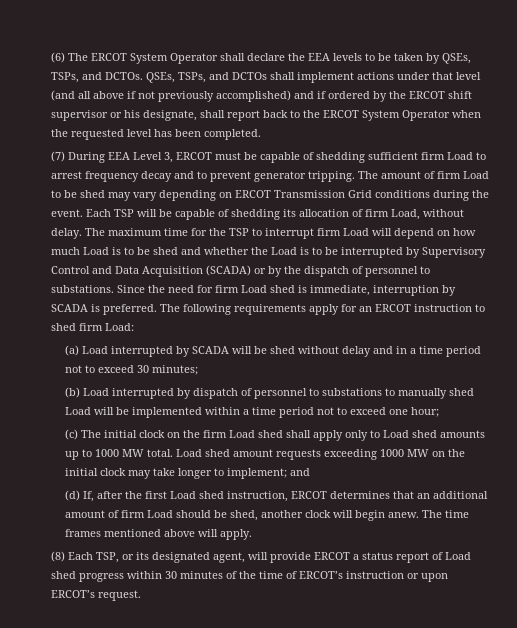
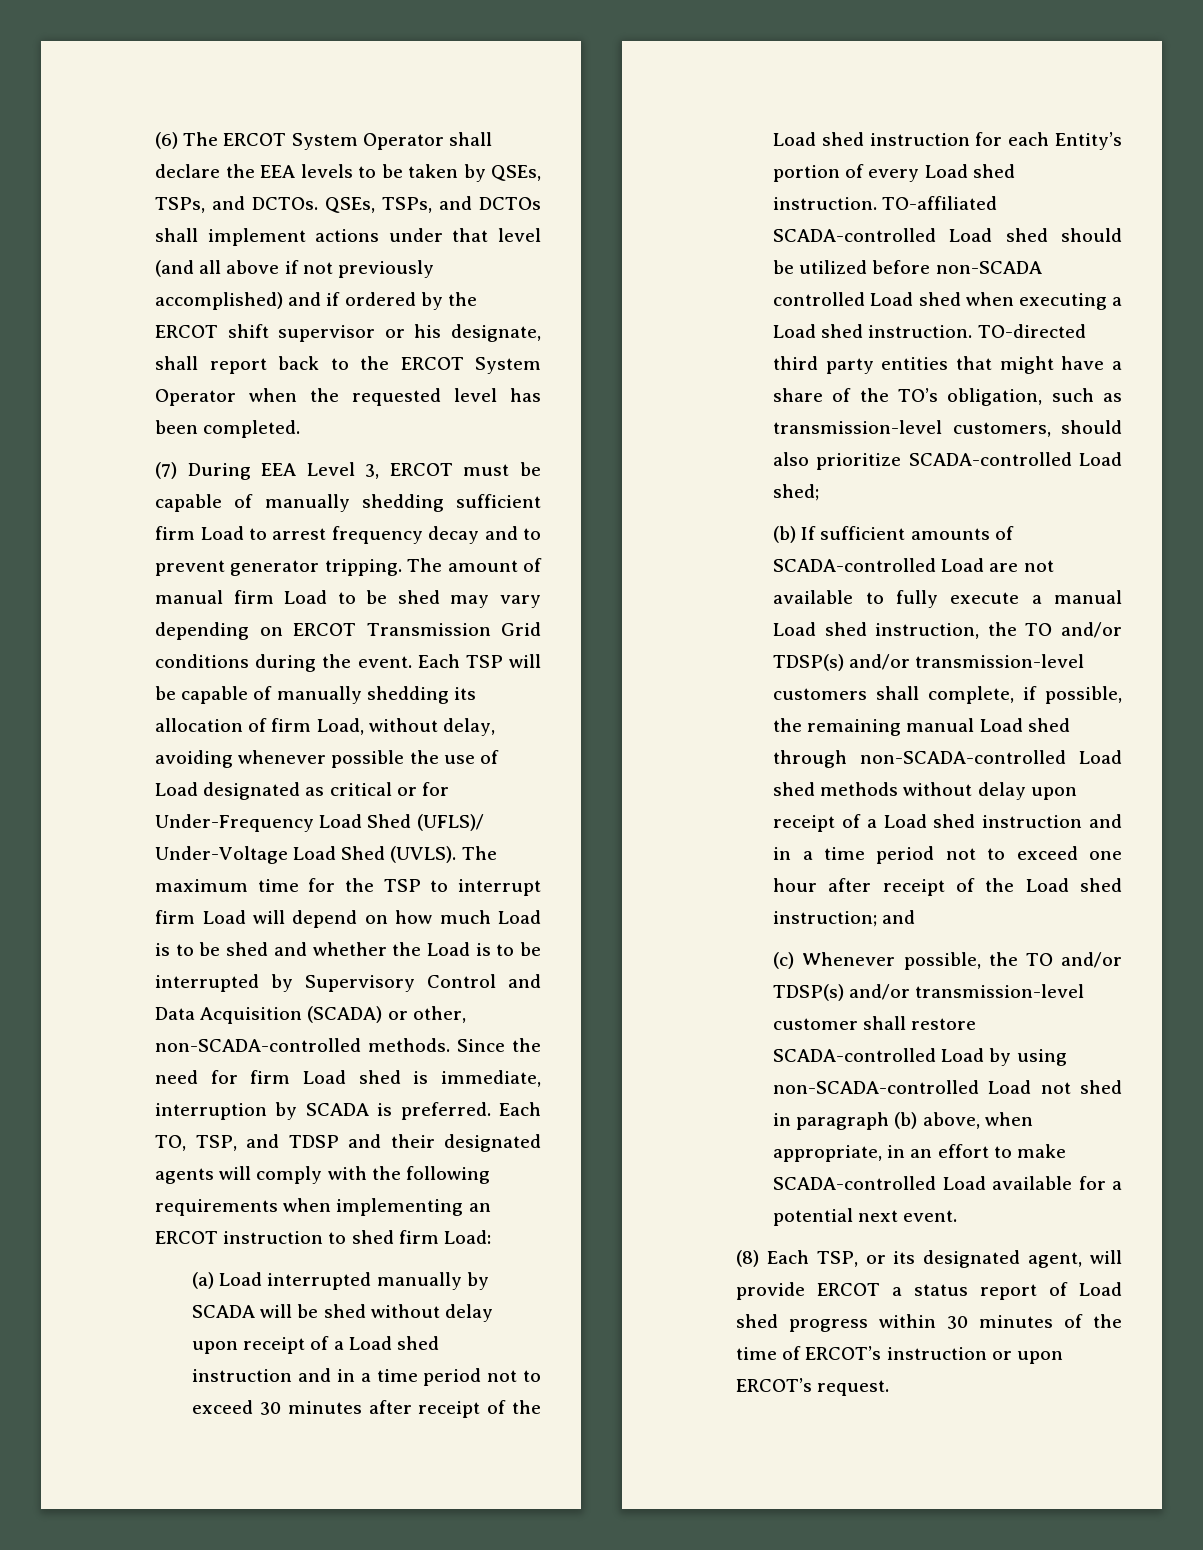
- (7) During EEA Level 3, ERCOT must be capable of shedding sufficient firm Load to arrest frequency decay and to prevent generator tripping.
+ (7) During EEA Level 3, ERCOT must be capable of manually shedding sufficient firm Load to arrest frequency decay and to prevent generator tripping.
- The amount of firm Load to be shed may vary depending on ERCOT Transmission Grid conditions during the event.
+ The amount of manual firm Load to be shed may vary depending on ERCOT Transmission Grid conditions during the event.
- Each TSP will be capable of shedding its allocation of firm Load, without delay.
+ Each TSP will be capable of manually shedding its allocation of firm Load, without delay, avoiding whenever possible the use of Load designated as critical or for Under-Frequency Load Shed (UFLS)/ Under-Voltage Load Shed (UVLS).
- The maximum time for the TSP to interrupt firm Load will depend on how much Load is to be shed and whether the Load is to be interrupted by Supervisory Control and Data Acquisition (SCADA) or by the dispatch of personnel to substations.
+ The maximum time for the TSP to interrupt firm Load will depend on how much Load is to be shed and whether the Load is to be interrupted by Supervisory Control and Data Acquisition (SCADA) or other, non-SCADA-controlled methods.
- The following requirements apply for an ERCOT instruction to shed firm Load:
+ Each TO, TSP, and TDSP and their designated agents will comply with the following requirements when implementing an ERCOT instruction to shed firm Load:
- (a) Load interrupted by SCADA will be shed without delay and in a time period not to exceed 30 minutes;
- (b) Load interrupted by dispatch of personnel to substations to manually shed Load will be implemented within a time period not to exceed one hour;
- (c) The initial clock on the firm Load shed shall apply only to Load shed amounts up to 1000 MW total. Load shed amount requests exceeding 1000 MW on the initial clock may take longer to implement; and
- (d) If, after the first Load shed instruction, ERCOT determines that an additional amount of firm Load should be shed, another clock will begin anew. The time frames mentioned above will apply.
+ (a) Load interrupted manually by SCADA will be shed without delay upon receipt of a Load shed instruction and in a time period not to exceed 30 minutes after receipt of the Load shed instruction for each Entity’s portion of every Load shed instruction. TO-affiliated SCADA-controlled Load shed should be utilized before non-SCADA controlled Load shed when executing a Load shed instruction. TO-directed third party entities that might have a share of the TO’s obligation, such as transmission-level customers, should also prioritize SCADA-controlled Load shed;
+ (b) If sufficient amounts of SCADA-controlled Load are not available to fully execute a manual Load shed instruction, the TO and/or TDSP(s) and/or transmission-level customers shall complete, if possible, the remaining manual Load shed through non-SCADA-controlled Load shed methods without delay upon receipt of a Load shed instruction and in a time period not to exceed one hour after receipt of the Load shed instruction; and
+ (c) Whenever possible, the TO and/or TDSP(s) and/or transmission-level customer shall restore SCADA-controlled Load by using non-SCADA-controlled Load not shed in paragraph (b) above, when appropriate, in an effort to make SCADA-controlled Load available for a potential next event.

